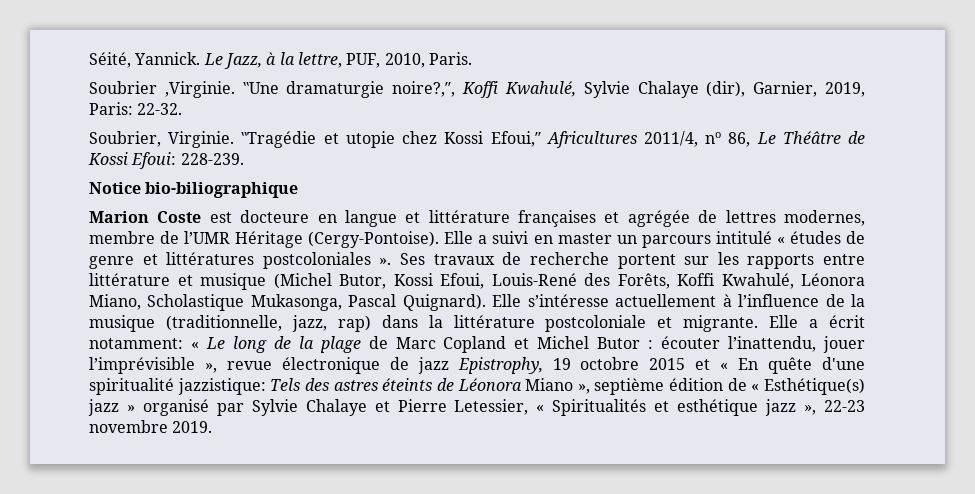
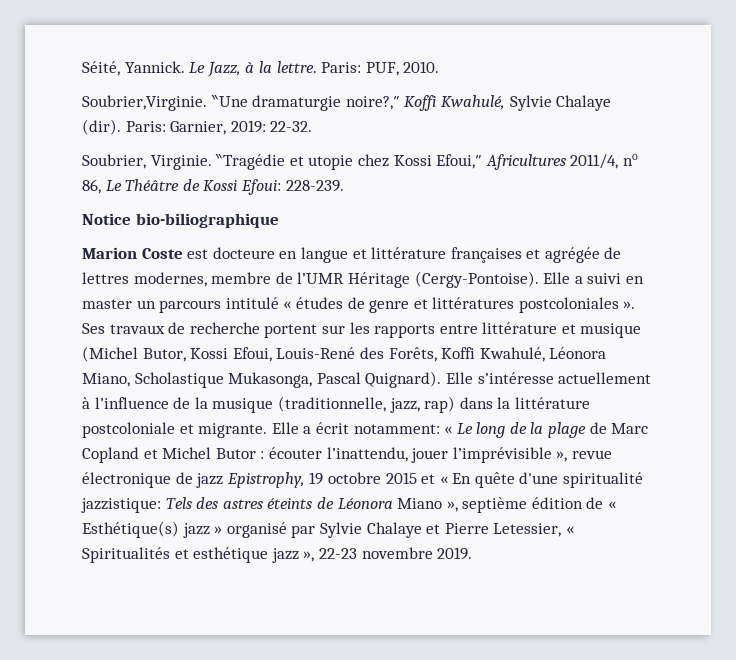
- Le Jazz, à la lettre, PUF, 2010, Paris.
- Soubrier ,Virginie.
+ Le Jazz, à la lettre. Paris: PUF, 2010.
+ Soubrier,Virginie.
- ‶Une dramaturgie noire?,″, Koffi Kwahulé, Sylvie Chalaye (dir), Garnier, 2019, Paris: 22-32.
+ ‶Une dramaturgie noire?,″ Koffi Kwahulé, Sylvie Chalaye (dir). Paris: Garnier, 2019: 22-32.

